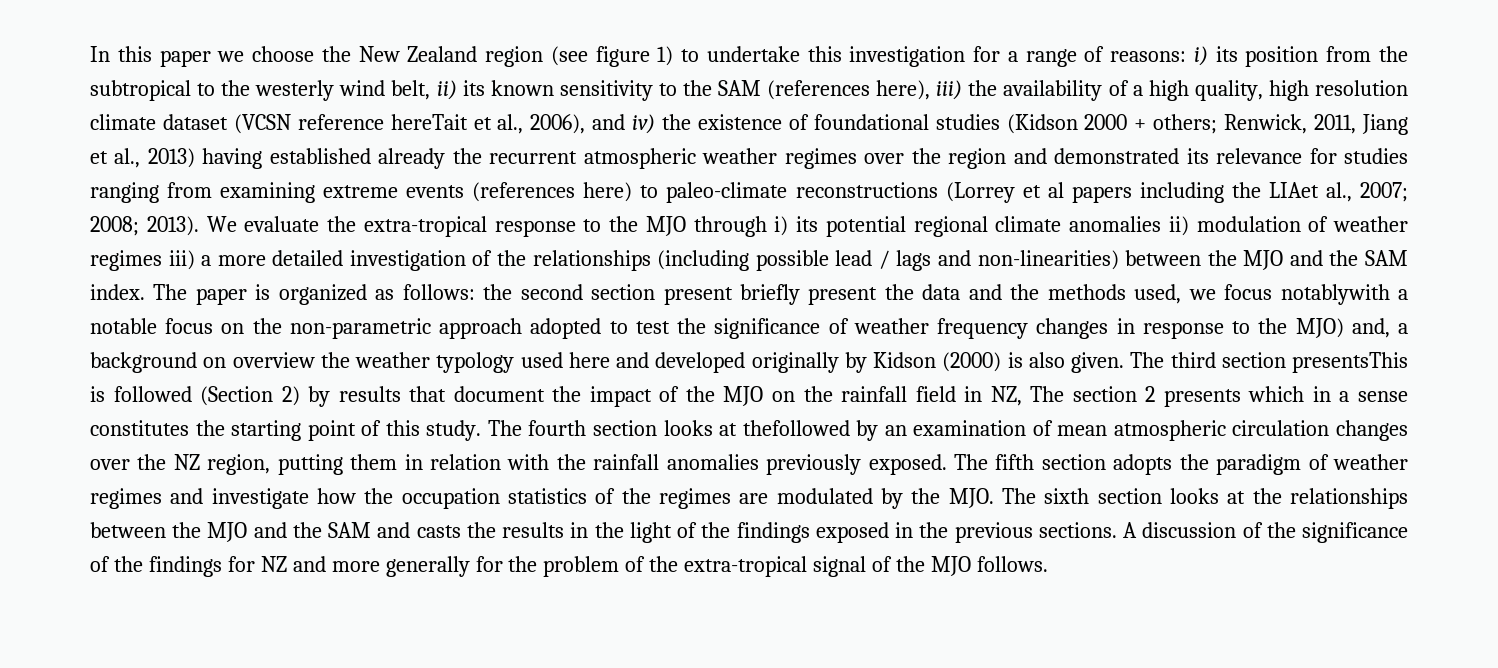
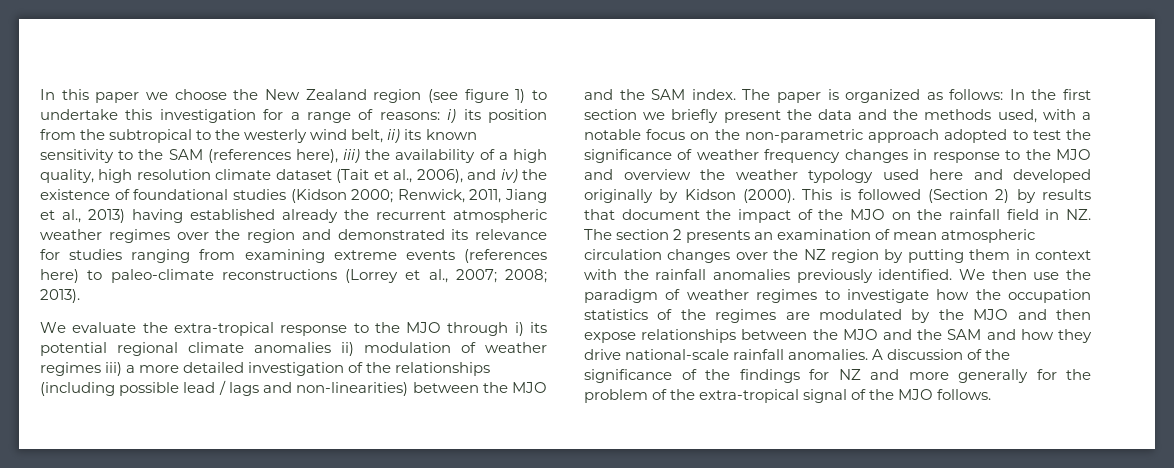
- i) its position from the subtropical to the westerly wind belt, ii) its known sensitivity to the SAM (references here), iii) the availability of a high quality, high resolution climate dataset (VCSN reference hereTait et al., 2006), and iv) the existence of foundational studies (Kidson 2000 + others;
+ i) its position from the subtropical to the westerly wind belt, ii) its known sensitivity to the SAM (references here), iii) the availability of a high quality, high resolution climate dataset (Tait et al., 2006), and iv) the existence of foundational studies (Kidson 2000;
- Renwick, 2011, Jiang et al., 2013) having established already the recurrent atmospheric weather regimes over the region and demonstrated its relevance for studies ranging from examining extreme events (references here) to paleo-climate reconstructions (Lorrey et al papers including the LIAet al., 2007;
+ Renwick, 2011, Jiang et al., 2013) having established already the recurrent atmospheric weather regimes over the region and demonstrated its relevance for studies ranging from examining extreme events (references here) to paleo-climate reconstructions (Lorrey et al., 2007;
- 2013). We evaluate the extra-tropical response to the MJO through i) its potential regional climate anomalies ii) modulation of weather regimes iii) a more detailed investigation of the relationships (including possible lead / lags and non-linearities) between the MJO and the SAM index.
+ 2013).
+ We evaluate the extra-tropical response to the MJO through i) its potential regional climate anomalies ii) modulation of weather regimes iii) a more detailed investigation of the relationships (including possible lead / lags and non-linearities) between the MJO and the SAM index.
- the second section present briefly present the data and the methods used, we focus notablywith a notable focus on the non-parametric approach adopted to test the significance of weather frequency changes in response to the MJO) and, a background on overview the weather typology used here and developed originally by Kidson (2000) is also given. The third section presentsThis is followed (Section 2) by results that document the impact of the MJO on the rainfall field in NZ, The section 2 presents which in a sense constitutes the starting point of this study. The fourth section looks at thefollowed by an examination of mean atmospheric circulation changes over the NZ region, putting them in relation with the rainfall anomalies previously exposed. The fifth section adopts the paradigm of weather regimes and investigate how the occupation statistics of the regimes are modulated by the MJO. The sixth section looks at the relationships between the MJO and the SAM and casts the results in the light of the findings exposed in the previous sections.
+ In the first section we briefly present the data and the methods used, with a notable focus on the non-parametric approach adopted to test the significance of weather frequency changes in response to the MJO and overview the weather typology used here and developed originally by Kidson (2000). This is followed (Section 2) by results that document the impact of the MJO on the rainfall field in NZ. The section 2 presents an examination of mean atmospheric circulation changes over the NZ region by putting them in context with the rainfall anomalies previously identified. We then use the paradigm of weather regimes to investigate how the occupation statistics of the regimes are modulated by the MJO and then expose relationships between the MJO and the SAM and how they drive national-scale rainfall anomalies.

